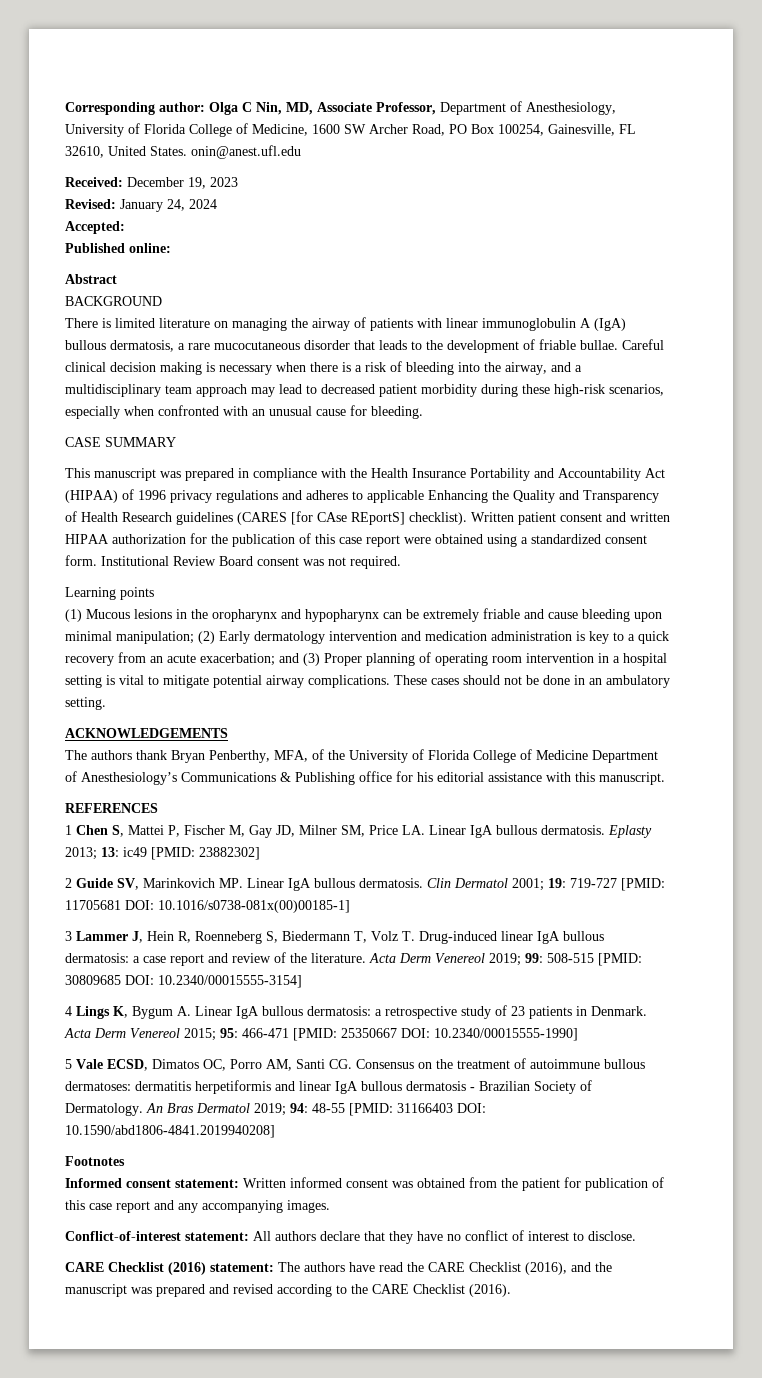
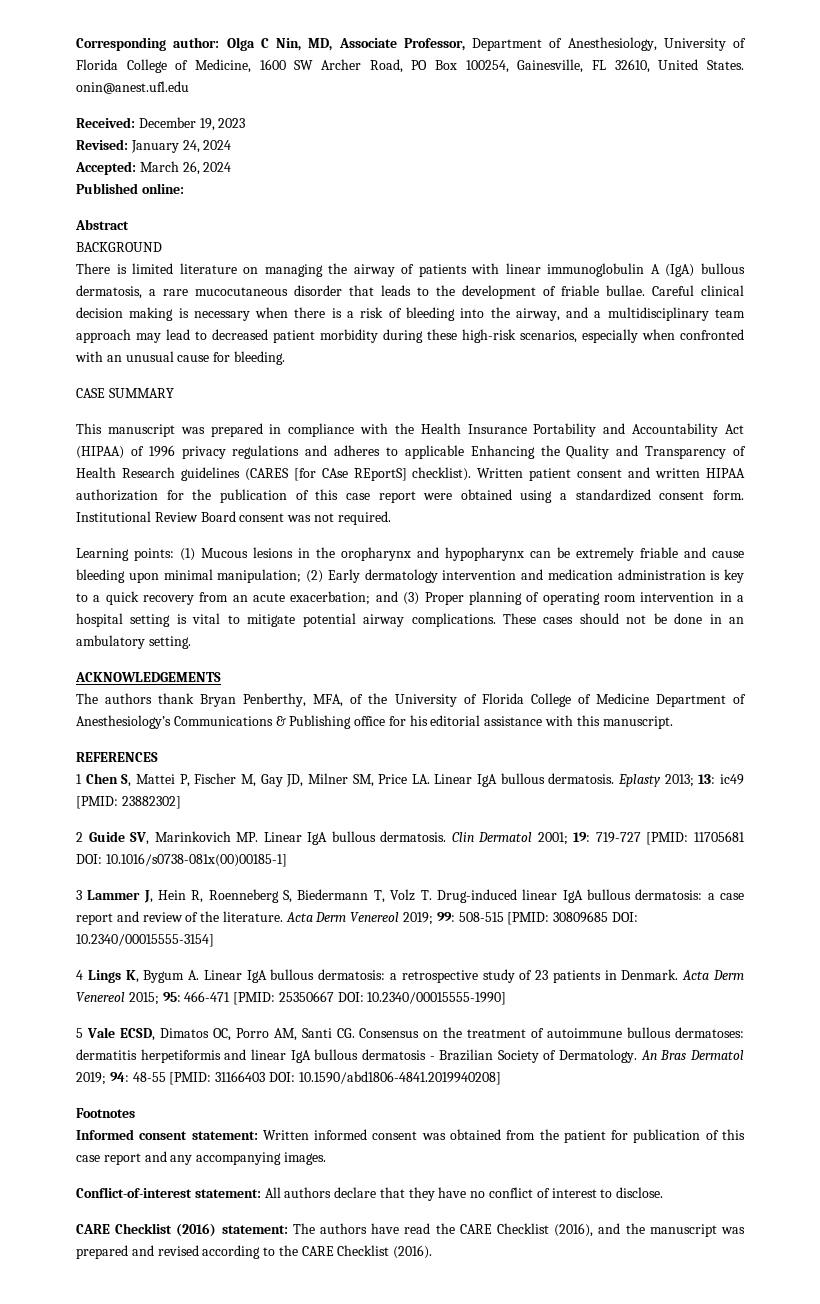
- Accepted:
+ Accepted: March 26, 2024
- Learning points
- (1) Mucous lesions in the oropharynx and hypopharynx can be extremely friable and cause bleeding upon minimal manipulation; (2) Early dermatology intervention and medication administration is key to a quick recovery from an acute exacerbation; and (3) Proper planning of operating room intervention in a hospital setting is vital to mitigate potential airway complications.
+ Learning points: (1) Mucous lesions in the oropharynx and hypopharynx can be extremely friable and cause bleeding upon minimal manipulation; (2) Early dermatology intervention and medication administration is key to a quick recovery from an acute exacerbation; and (3) Proper planning of operating room intervention in a hospital setting is vital to mitigate potential airway complications.

